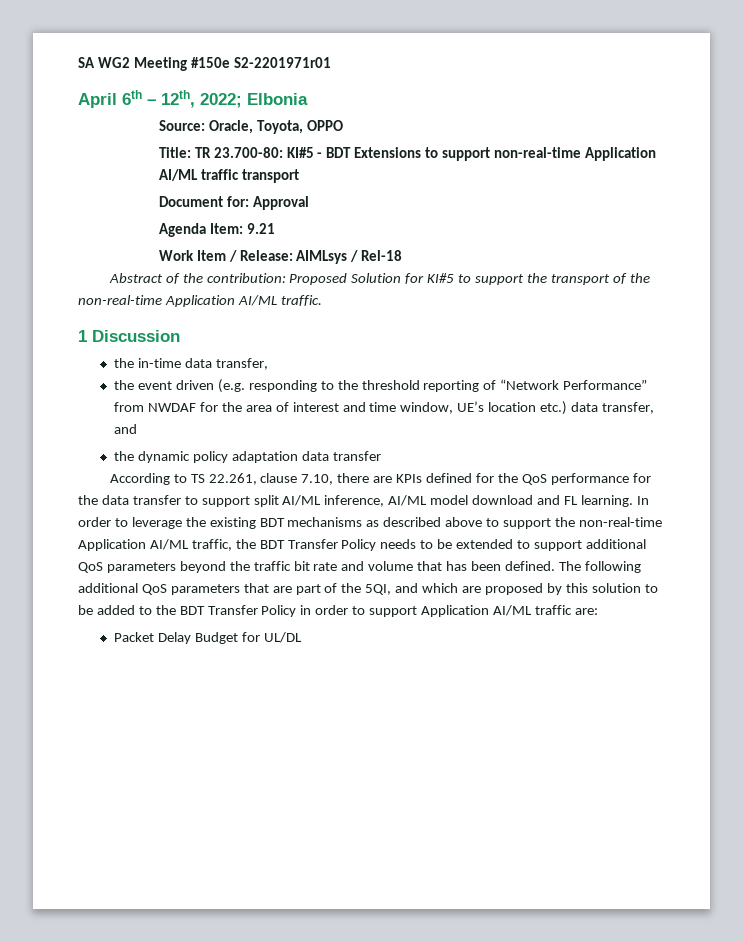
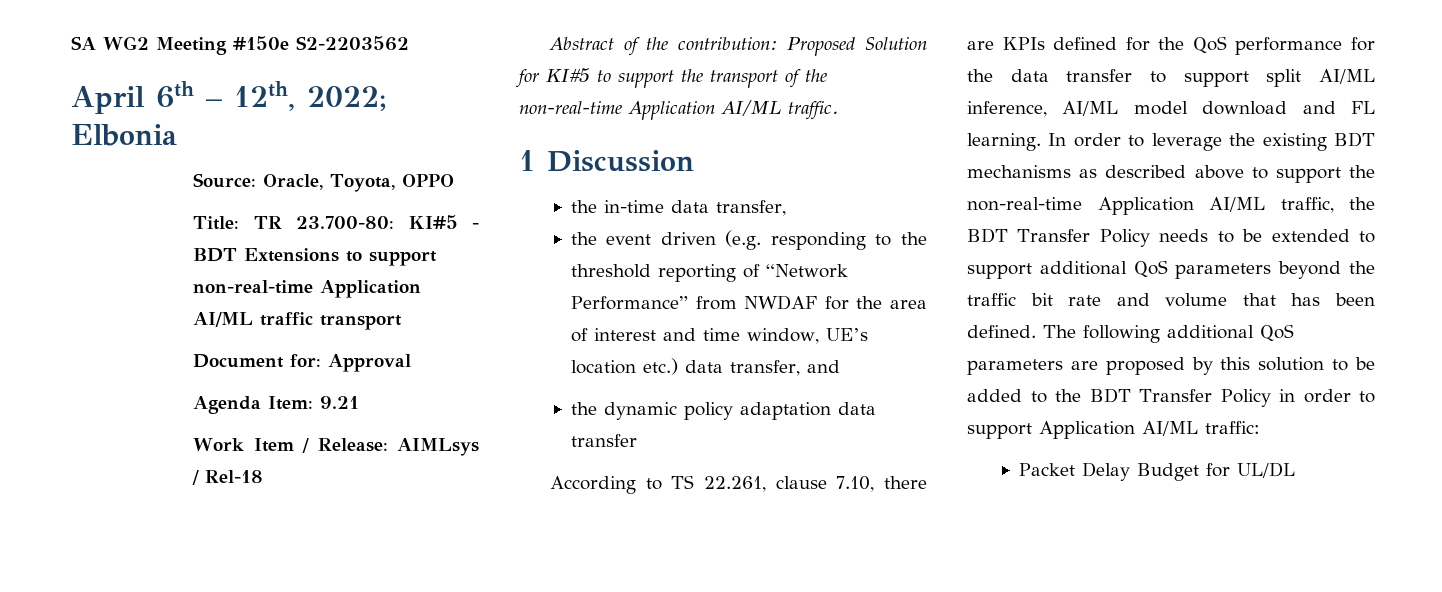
- SA WG2 Meeting #150e S2-2201971r01
+ SA WG2 Meeting #150e S2-2203562
- The following additional QoS parameters that are part of the 5QI, and which are proposed by this solution to be added to the BDT Transfer Policy in order to support Application AI/ML traffic are:
+ The following additional QoS parameters are proposed by this solution to be added to the BDT Transfer Policy in order to support Application AI/ML traffic:

